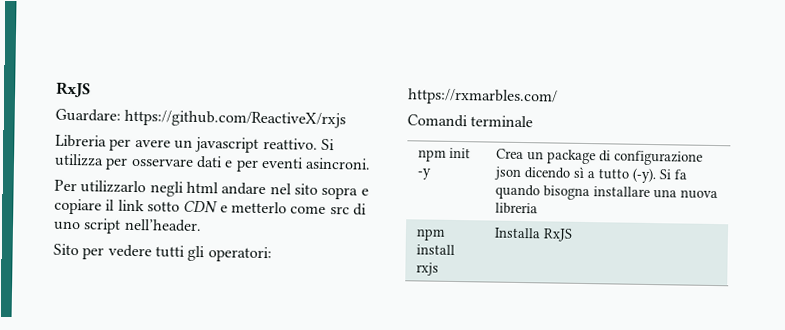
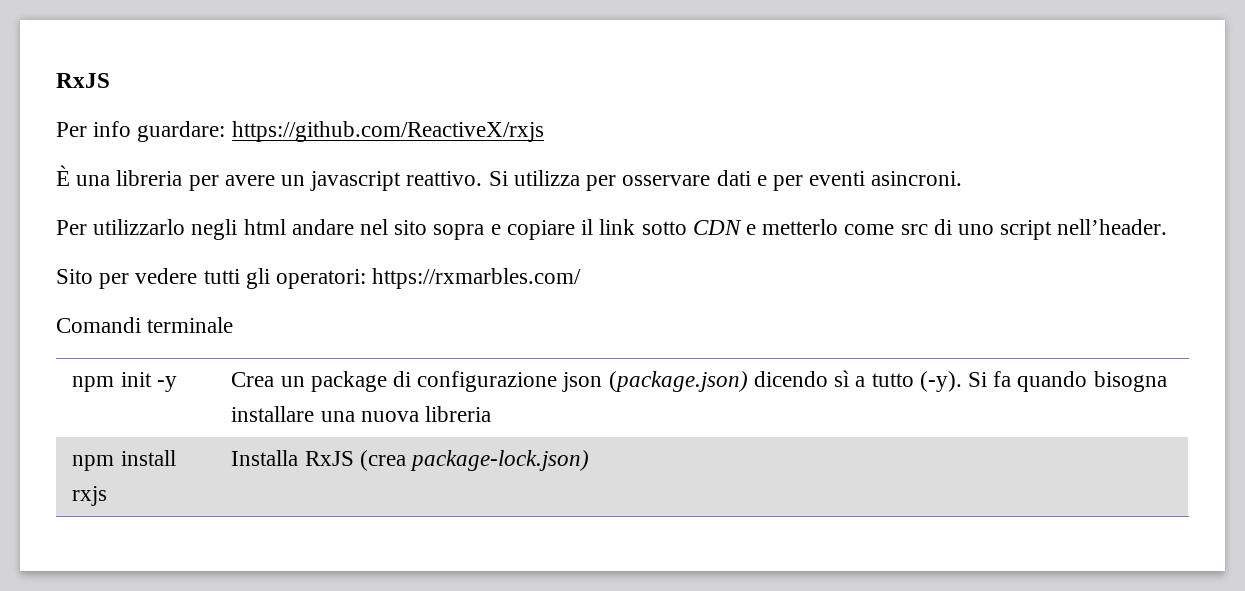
- Guardare: https://github.com/ReactiveX/rxjs
- Libreria per avere un javascript reattivo.
+ Per info guardare: https://github.com/ReactiveX/rxjs
+ È una libreria per avere un javascript reattivo.
- npm init -y | Crea un package di configurazione json dicendo sì a tutto (-y). Si fa quando bisogna installare una nuova libreria
+ npm init -y | Crea un package di configurazione json (package.json) dicendo sì a tutto (-y). Si fa quando bisogna installare una nuova libreria
- npm install rxjs | Installa RxJS
+ npm install rxjs | Installa RxJS (crea package-lock.json)

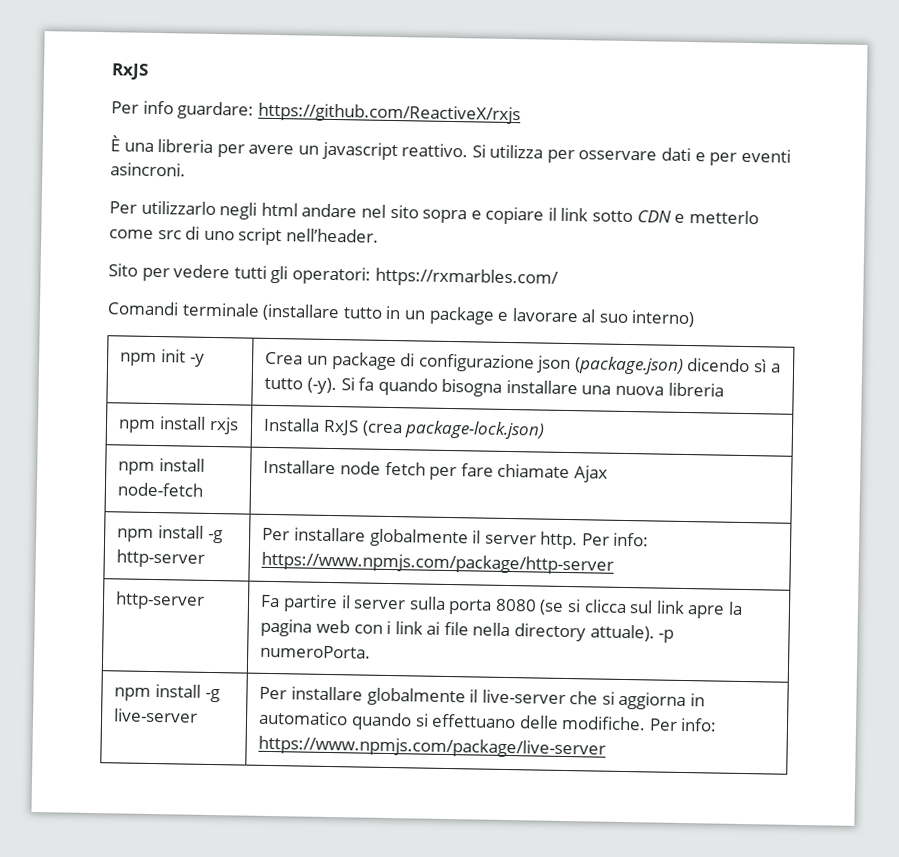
- Comandi terminale
+ Comandi terminale (installare tutto in un package e lavorare al suo interno)
+ npm install node-fetch | Installare node fetch per fare chiamate Ajax
+ npm install -g http-server | Per installare globalmente il server http. Per info: https://www.npmjs.com/package/http-server
+ http-server | Fa partire il server sulla porta 8080 (se si clicca sul link apre la pagina web con i link ai file nella directory attuale). -p numeroPorta.
+ npm install -g live-server | Per installare globalmente il live-server che si aggiorna in automatico quando si effettuano delle modifiche. Per info: https://www.npmjs.com/package/live-server

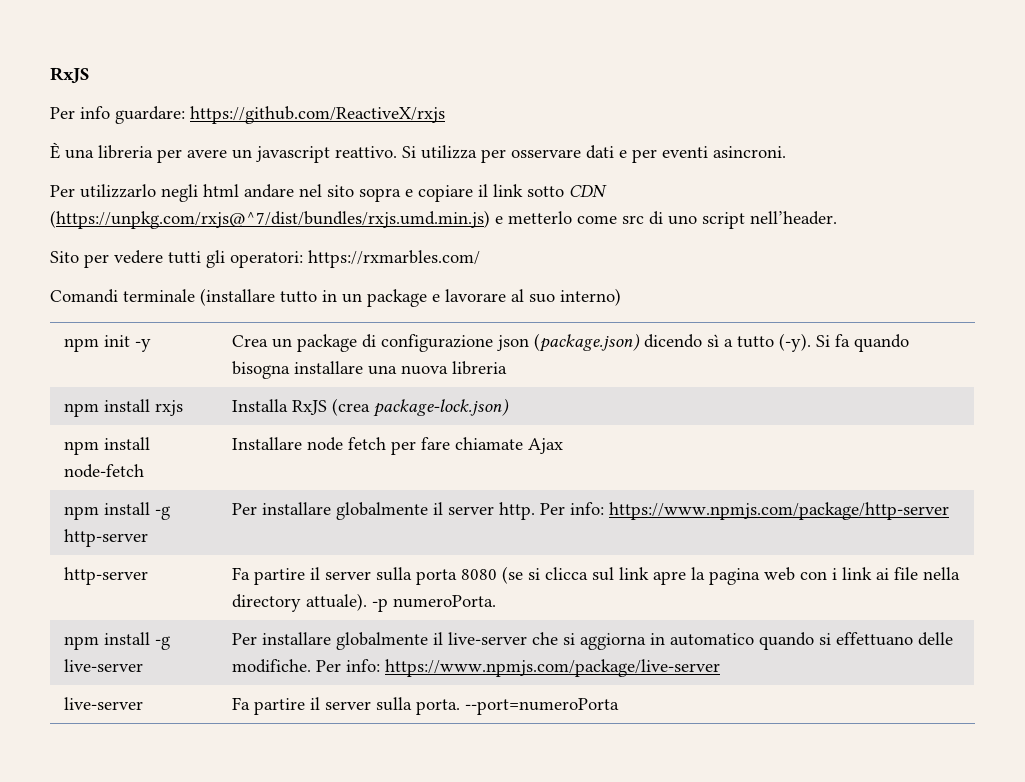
- Per utilizzarlo negli html andare nel sito sopra e copiare il link sotto CDN e metterlo come src di uno script nell’header.
+ Per utilizzarlo negli html andare nel sito sopra e copiare il link sotto CDN (https://unpkg.com/rxjs@^7/dist/bundles/rxjs.umd.min.js) e metterlo come src di uno script nell’header.
+ live-server | Fa partire il server sulla porta. --port=numeroPorta

